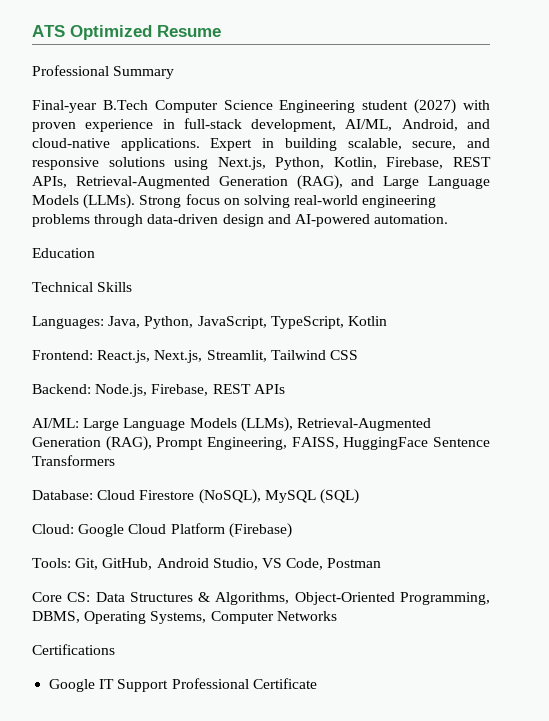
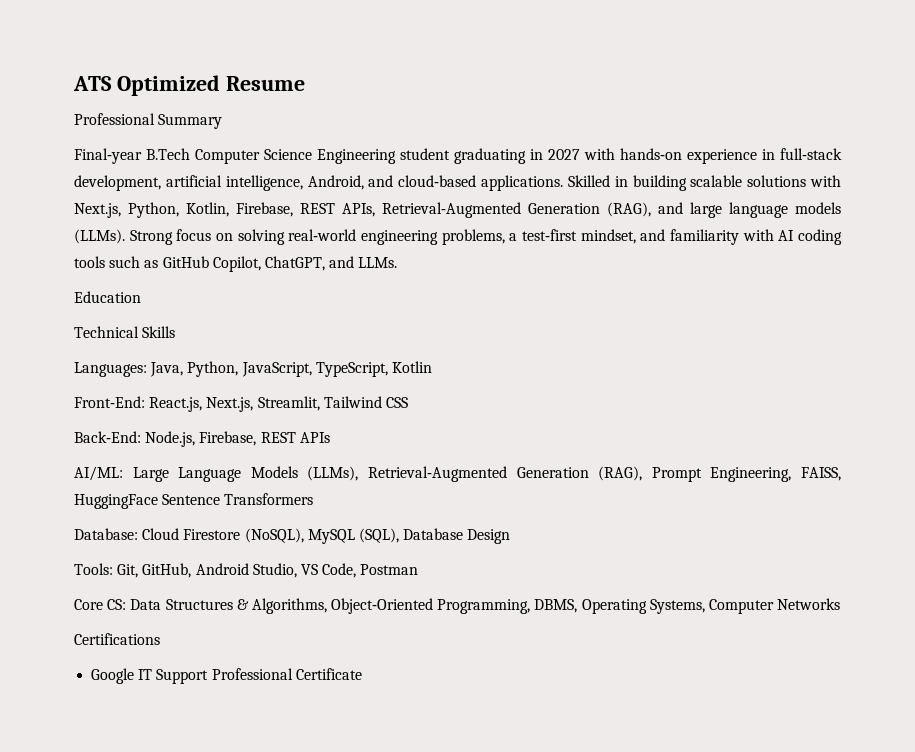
- Final‑year B.Tech Computer Science Engineering student (2027) with proven experience in full‑stack development, AI/ML, Android, and cloud‑native applications. Expert in building scalable, secure, and responsive solutions using Next.js, Python, Kotlin, Firebase, REST APIs, Retrieval‑Augmented Generation (RAG), and Large Language Models (LLMs).
+ Final‑year B.Tech Computer Science Engineering student graduating in 2027 with hands‑on experience in full‑stack development, artificial intelligence, Android, and cloud‑based applications. Skilled in building scalable solutions with Next.js, Python, Kotlin, Firebase, REST APIs, Retrieval‑Augmented Generation (RAG), and large language models (LLMs).
- Strong focus on solving real‑world engineering problems through data‑driven design and AI‑powered automation.
+ Strong focus on solving real‑world engineering problems, a test‑first mindset, and familiarity with AI coding tools such as GitHub Copilot, ChatGPT, and LLMs.
- Frontend: React.js, Next.js, Streamlit, Tailwind CSS
+ Front‑End: React.js, Next.js, Streamlit, Tailwind CSS
- Backend: Node.js, Firebase, REST APIs
+ Back‑End: Node.js, Firebase, REST APIs
- Database: Cloud Firestore (NoSQL), MySQL (SQL)
- Cloud: Google Cloud Platform (Firebase)
+ Database: Cloud Firestore (NoSQL), MySQL (SQL), Database Design

